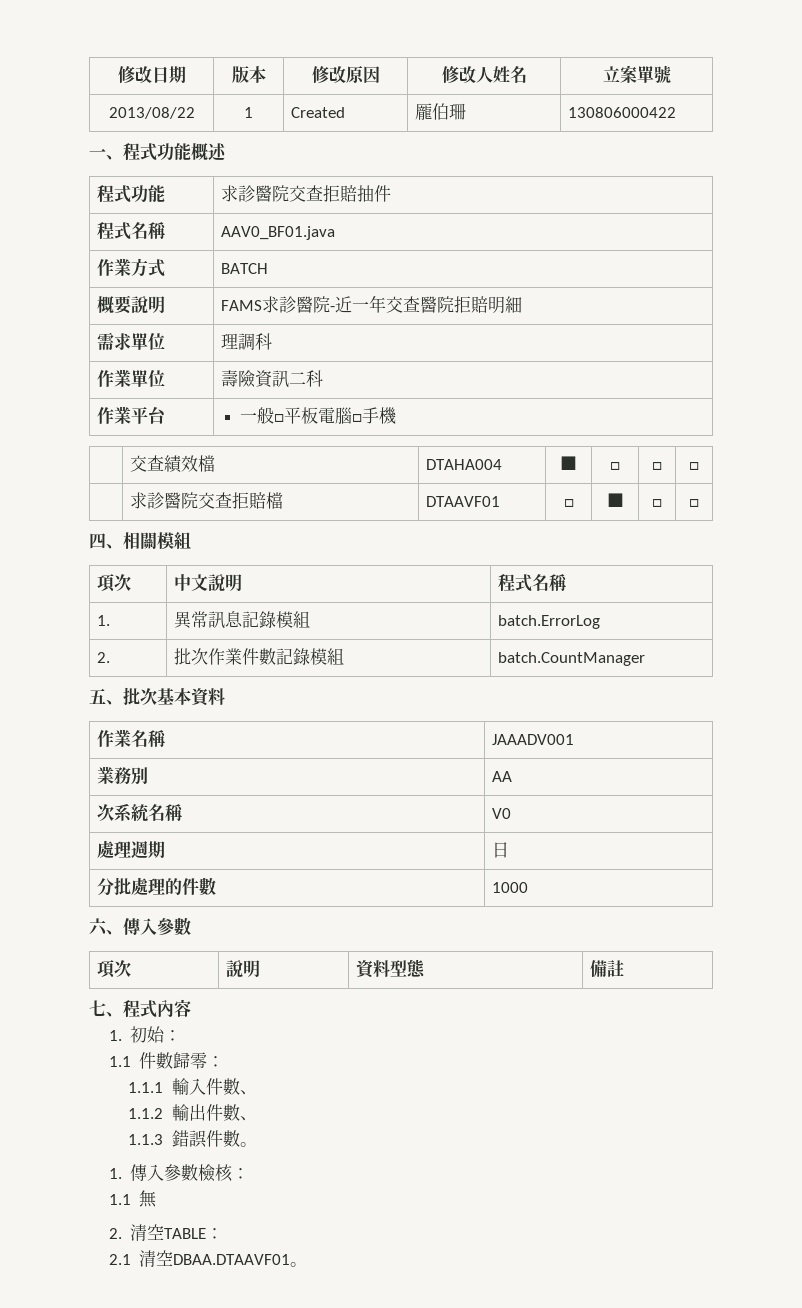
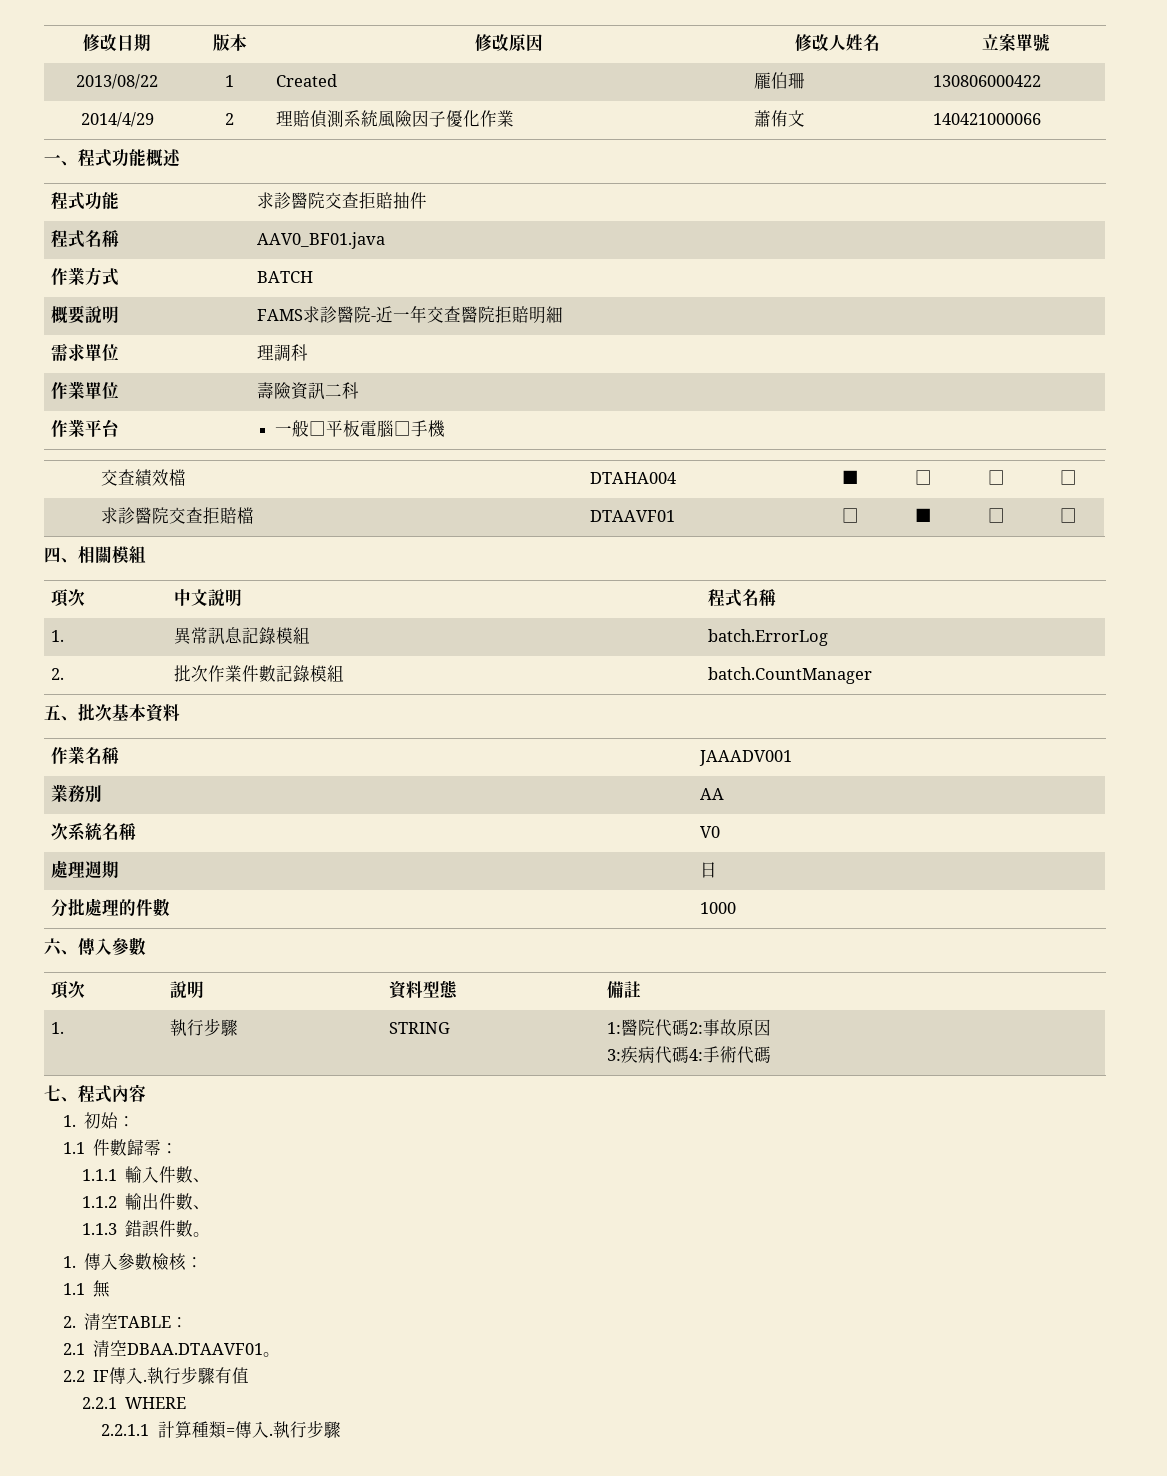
+ 2014/4/29 | 2 | 理賠偵測系統風險因子優化作業 | 蕭侑文 | 140421000066
+ 1. | 執行步驟 | STRING | 1:醫院代碼2:事故原因
+ 3:疾病代碼4:手術代碼
+ 2.2 IF傳入.執行步驟有值
+ 2.2.1 WHERE
+ 2.2.1.1計算種類=傳入.執行步驟

